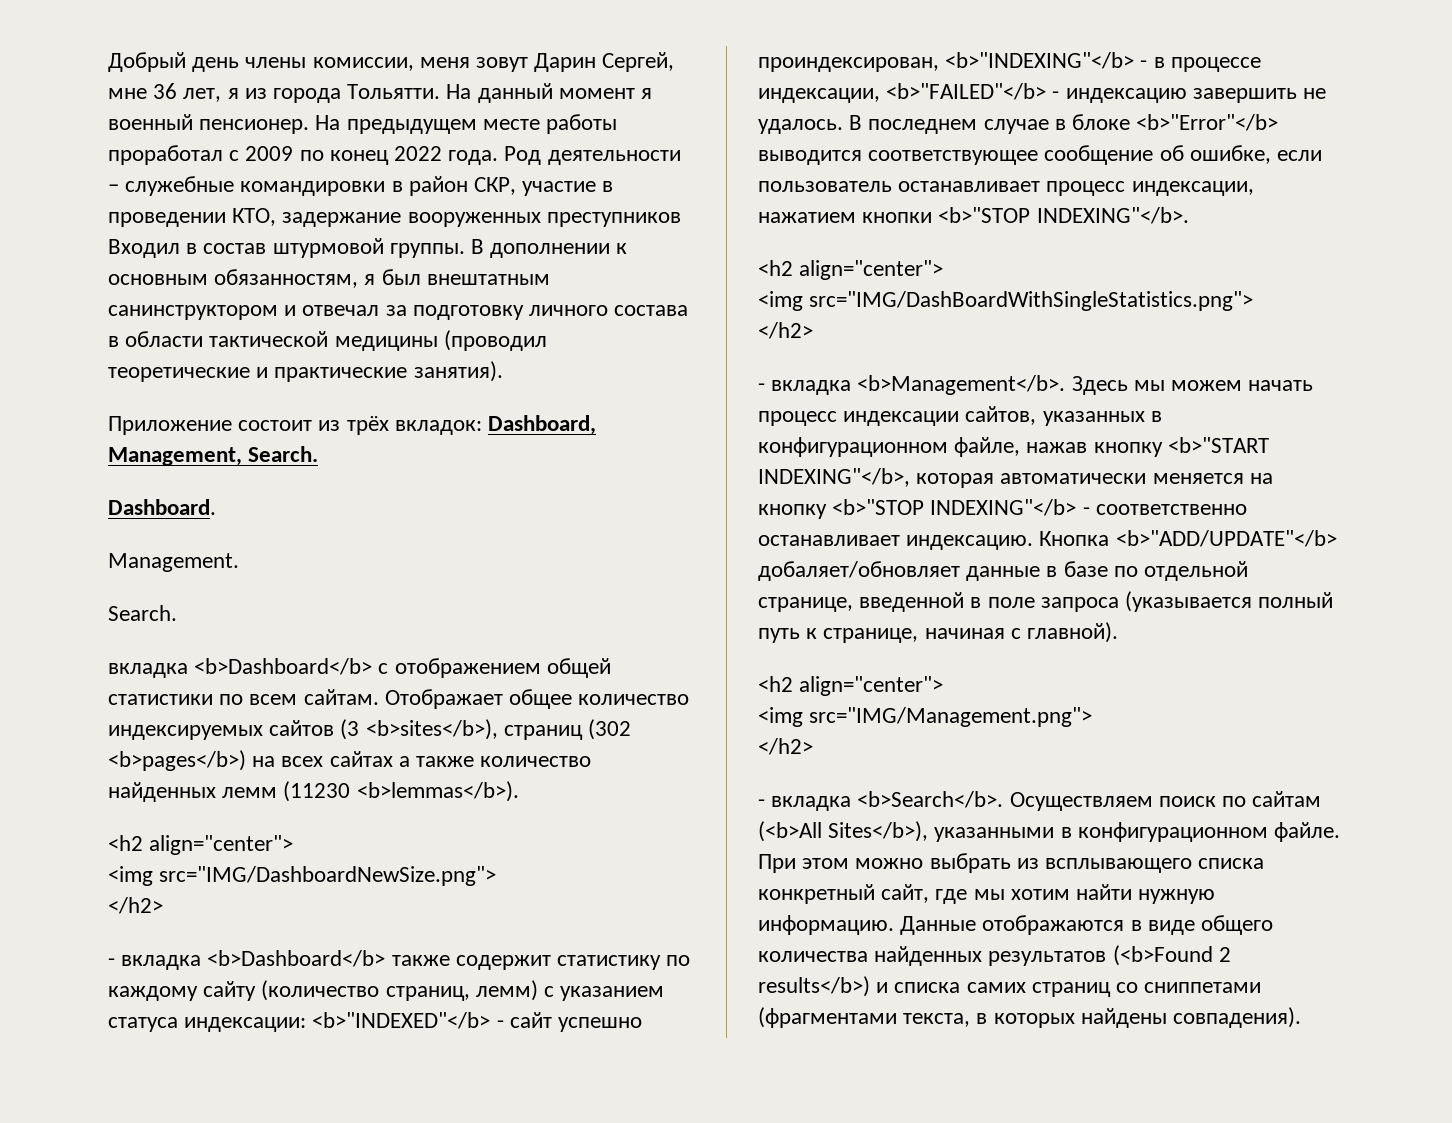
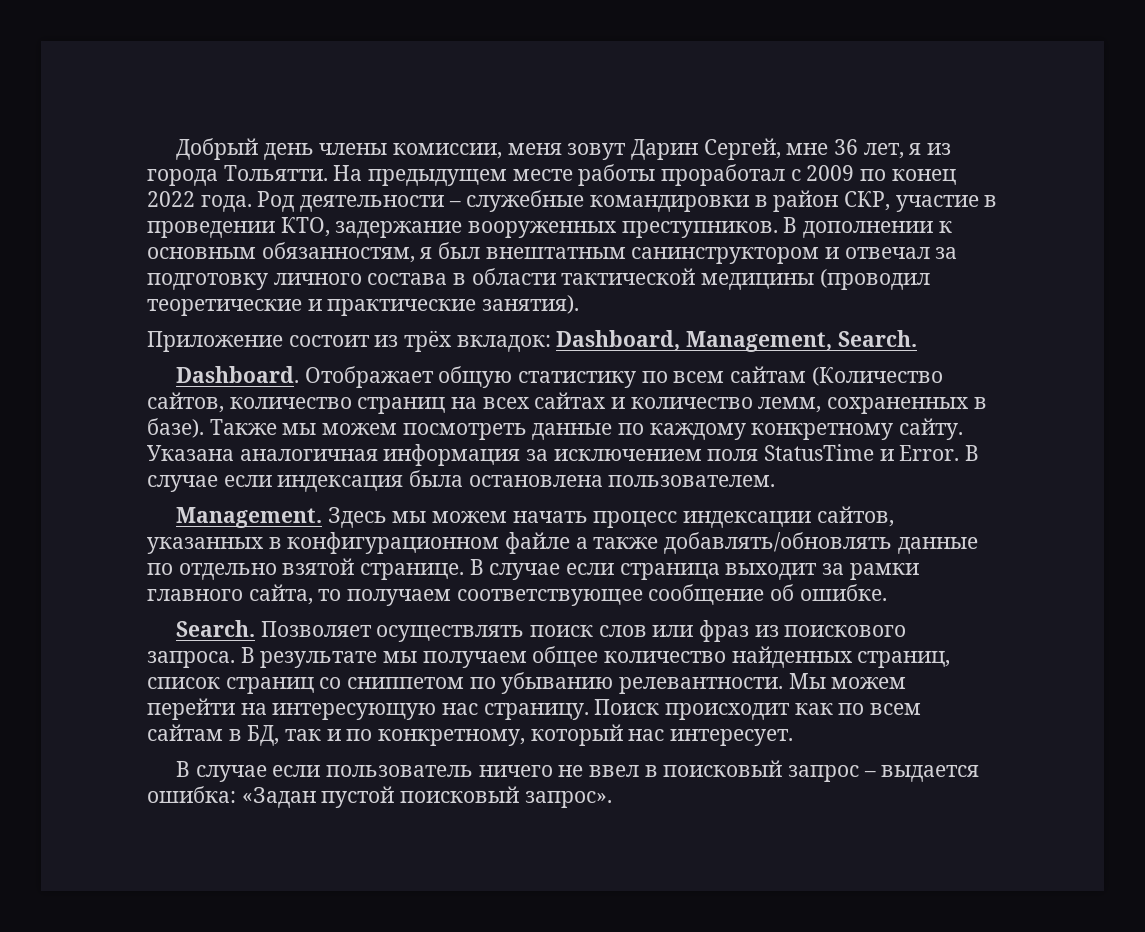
- На данный момент я военный пенсионер. На предыдущем месте работы проработал с 2009 по конец 2022 года.
+ На предыдущем месте работы проработал с 2009 по конец 2022 года.
- Род деятельности – служебные командировки в район СКР, участие в проведении КТО, задержание вооруженных преступников Входил в состав штурмовой группы.
+ Род деятельности – служебные командировки в район СКР, участие в проведении КТО, задержание вооруженных преступников.
- Dashboard.
+ Dashboard. Отображает общую статистику по всем сайтам (Количество сайтов, количество страниц на всех сайтах и количество лемм, сохраненных в базе). Также мы можем посмотреть данные по каждому конкретному сайту. Указана аналогичная информация за исключением поля StatusTime и Error. В случае если индексация была остановлена пользователем.
  Management.
- Search.
- вкладка <b>Dashboard</b> с отображением общей статистики по всем сайтам. Отображает общее количество индексируемых сайтов (3 <b>sites</b>), страниц (302 <b>pages</b>) на всех сайтах а также количество найденных лемм (11230 <b>lemmas</b>).
- <h2 align="center">
- <img src="IMG/DashboardNewSize.png">
- </h2>
- - вкладка <b>Dashboard</b> также содержит статистику по каждому сайту (количество страниц, лемм) с указанием статуса индексации: <b>"INDEXED"</b> - сайт успешно проиндексирован, <b>"INDEXING"</b> - в процессе индексации, <b>"FAILED"</b> - индексацию завершить не удалось. В последнем случае в блоке <b>"Error"</b> выводится соответствующее сообщение об ошибке, если пользователь останавливает процесс индексации, нажатием кнопки <b>"STOP INDEXING"</b>.
- <h2 align="center">
- <img src="IMG/DashBoardWithSingleStatistics.png">
- </h2>
- - вкладка <b>Management</b>.
- Здесь мы можем начать процесс индексации сайтов, указанных в конфигурационном файле, нажав кнопку <b>"START INDEXING"</b>, которая автоматически меняется на кнопку <b>"STOP INDEXING"</b> - соответственно останавливает индексацию. Кнопка <b>"ADD/UPDATE"</b> добаляет/обновляет данные в базе по отдельной странице, введенной в поле запроса (указывается полный путь к странице, начиная с главной).
- <h2 align="center">
- <img src="IMG/Management.png">
- </h2>
- - вкладка <b>Search</b>. Осуществляем поиск по сайтам (<b>All Sites</b>), указанными в конфигурационном файле. При этом можно выбрать из всплывающего списка конкретный сайт, где мы хотим найти нужную информацию. Данные отображаются в виде общего количества найденных результатов (<b>Found 2 results</b>) и списка самих страниц со сниппетами (фрагментами текста, в которых найдены совпадения).
+ Здесь мы можем начать процесс индексации сайтов, указанных в конфигурационном файле а также добавлять/обновлять данные по отдельно взятой странице. В случае если страница выходит за рамки главного сайта, то получаем соответствующее сообщение об ошибке.
+ Search. Позволяет осуществлять поиск слов или фраз из поискового запроса. В результате мы получаем общее количество найденных страниц, список страниц со сниппетом по убыванию релевантности. Мы можем перейти на интересующую нас страницу. Поиск происходит как по всем сайтам в БД, так и по конкретному, который нас интересует.
+ В случае если пользователь ничего не ввел в поисковый запрос – выдается ошибка: «Задан пустой поисковый запрос».

